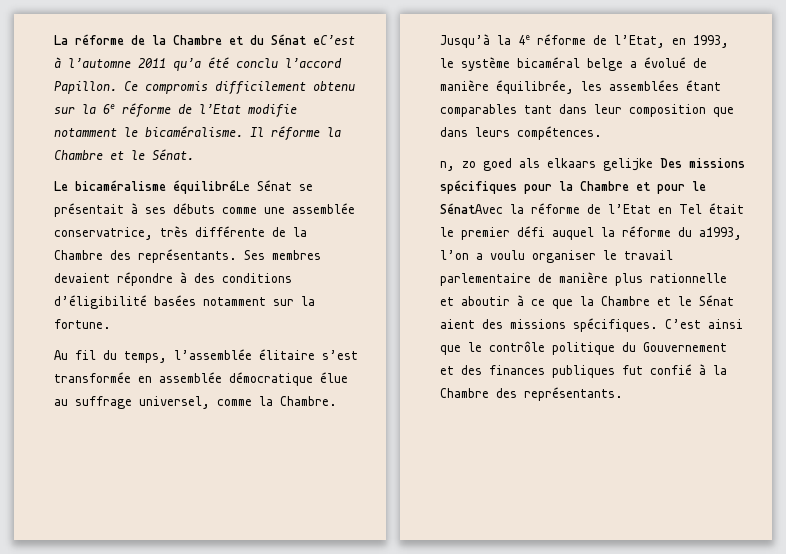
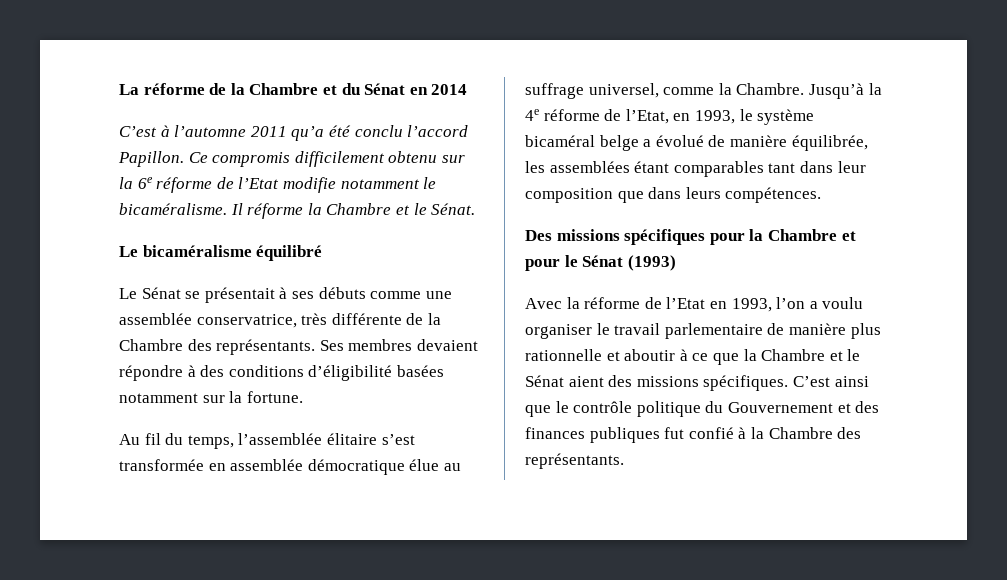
- La réforme de la Chambre et du Sénat eC’est à l’automne 2011 qu’a été conclu l’accord Papillon.
+ La réforme de la Chambre et du Sénat en 2014
+ C’est à l’automne 2011 qu’a été conclu l’accord Papillon.
- Le bicaméralisme équilibréLe Sénat se présentait à ses débuts comme une assemblée conservatrice, très différente de la Chambre des représentants.
+ Le bicaméralisme équilibré
+ Le Sénat se présentait à ses débuts comme une assemblée conservatrice, très différente de la Chambre des représentants.
- n, zo goed als elkaars gelijke Des missions spécifiques pour la Chambre et pour le SénatAvec la réforme de l’Etat en Tel était le premier défi auquel la réforme du a1993, l’on a voulu organiser le travail parlementaire de manière plus rationnelle et aboutir à ce que la Chambre et le Sénat aient des missions spécifiques.
+ Des missions spécifiques pour la Chambre et pour le Sénat (1993)
+ Avec la réforme de l’Etat en 1993, l’on a voulu organiser le travail parlementaire de manière plus rationnelle et aboutir à ce que la Chambre et le Sénat aient des missions spécifiques.

